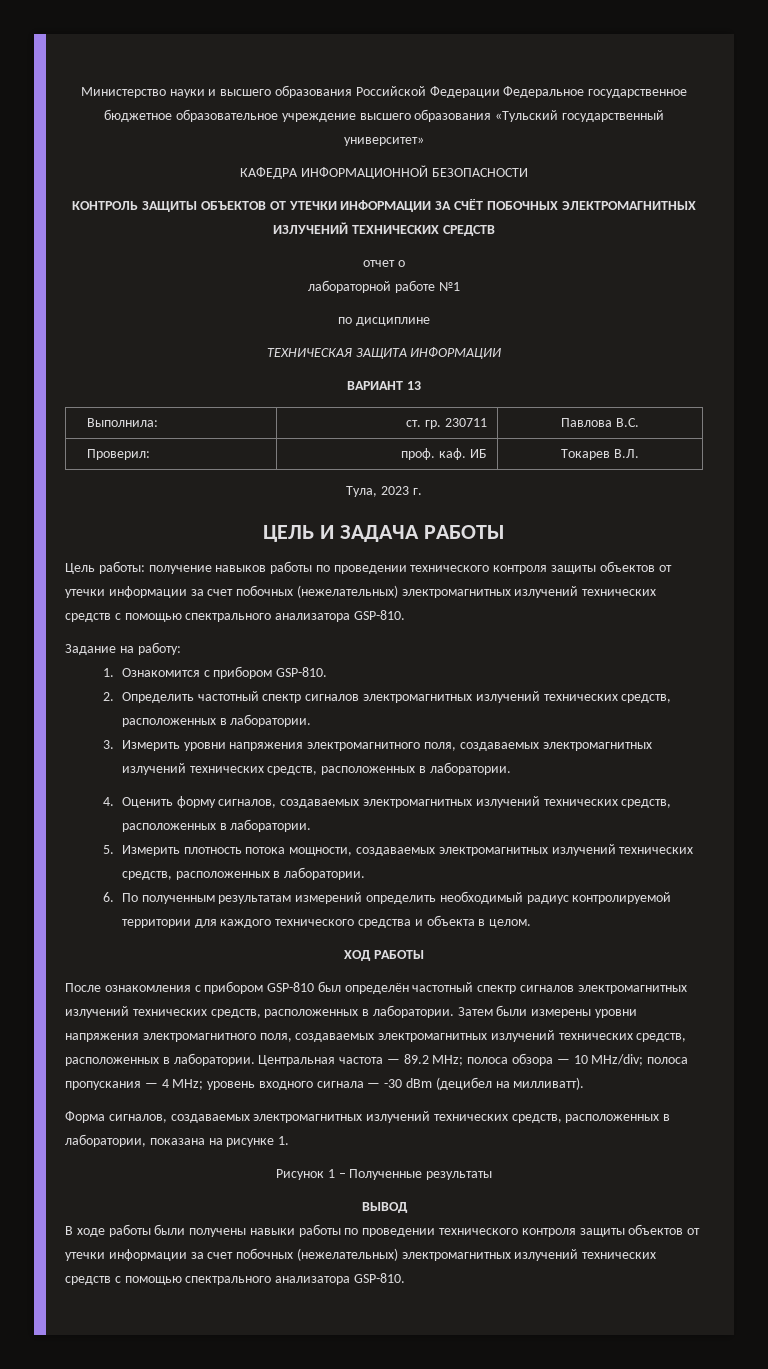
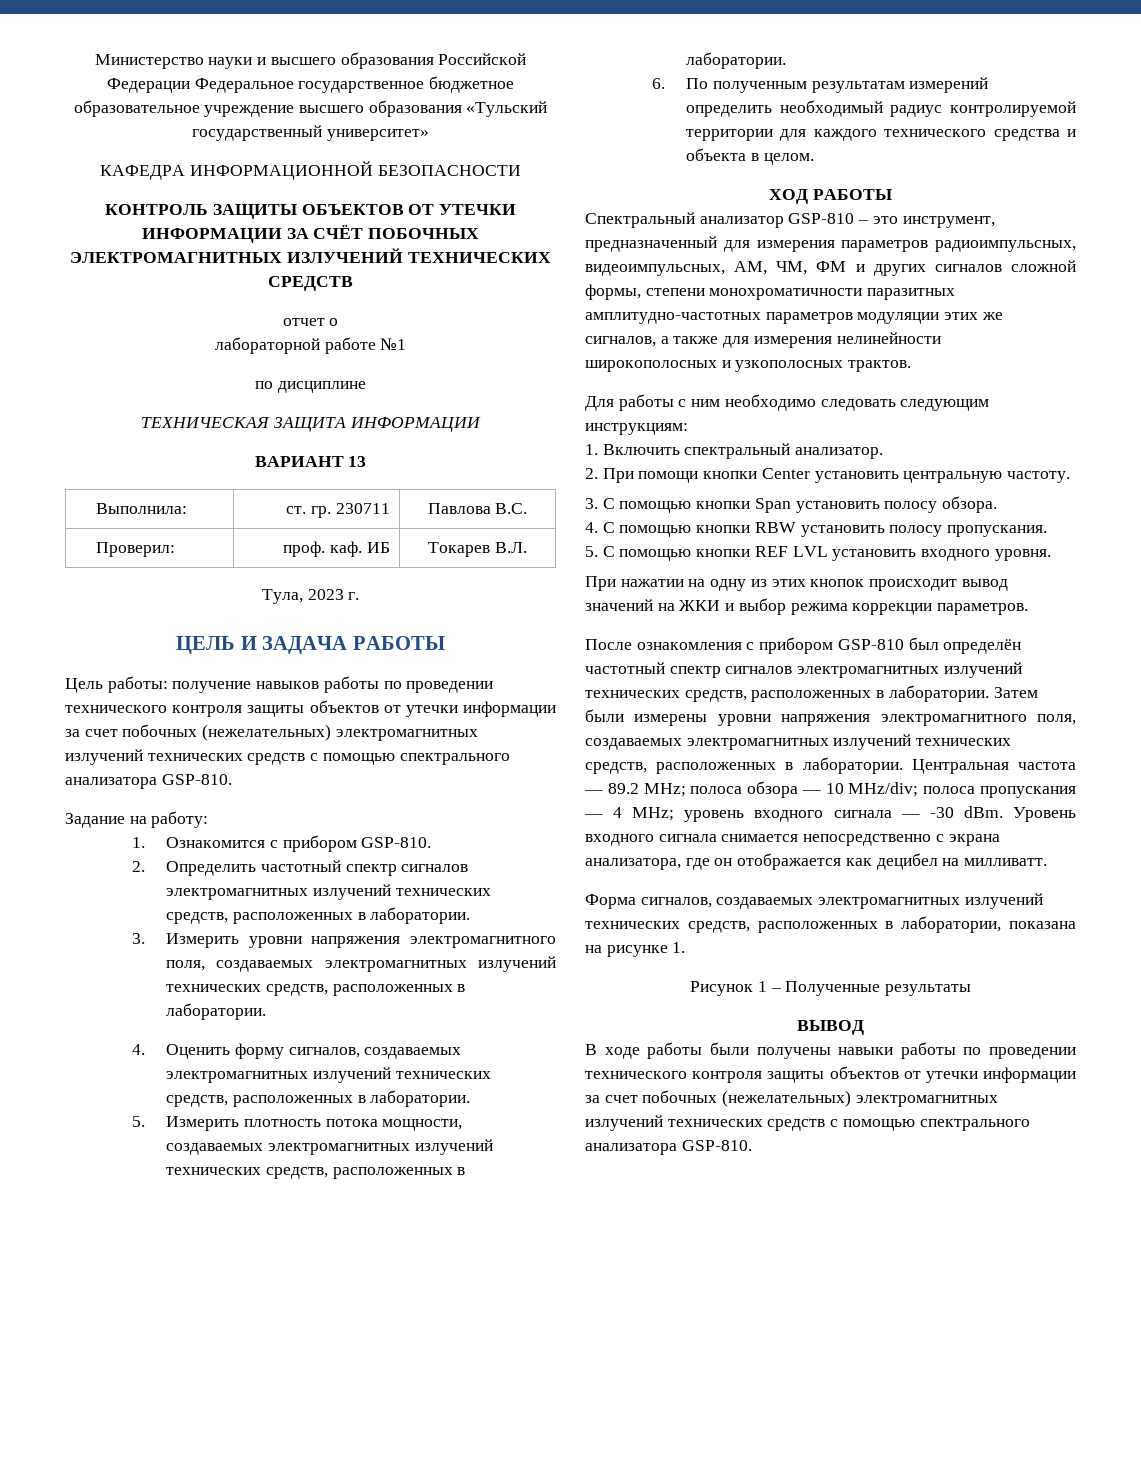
+ Спектральный анализатор GSP-810 – это инструмент, предназначенный для измерения параметров радиоимпульсных, видеоимпульсных, АМ, ЧМ, ФМ и других сигналов сложной формы, степени монохроматичности паразитных амплитудно-частотных параметров модуляции этих же сигналов, а также для измерения нелинейности широкополосных и узкополосных трактов.
+ Для работы с ним необходимо следовать следующим инструкциям:
+ 1. Включить спектральный анализатор.
+ 2. При помощи кнопки Center установить центральную частоту.
+ 3. С помощью кнопки Span установить полосу обзора.
+ 4. С помощью кнопки RBW установить полосу пропускания.
+ 5. С помощью кнопки REF LVL установить входного уровня.
+ При нажатии на одну из этих кнопок происходит вывод значений на ЖКИ и выбор режима коррекции параметров.
- Центральная частота — 89.2 MHz; полоса обзора — 10 MHz/div; полоса пропускания — 4 MHz; уровень входного сигнала — -30 dBm (децибел на милливатт).
+ Центральная частота — 89.2 MHz; полоса обзора — 10 MHz/div; полоса пропускания — 4 MHz; уровень входного сигнала — -30 dBm. Уровень входного сигнала снимается непосредственно с экрана анализатора, где он отображается как децибел на милливатт.

